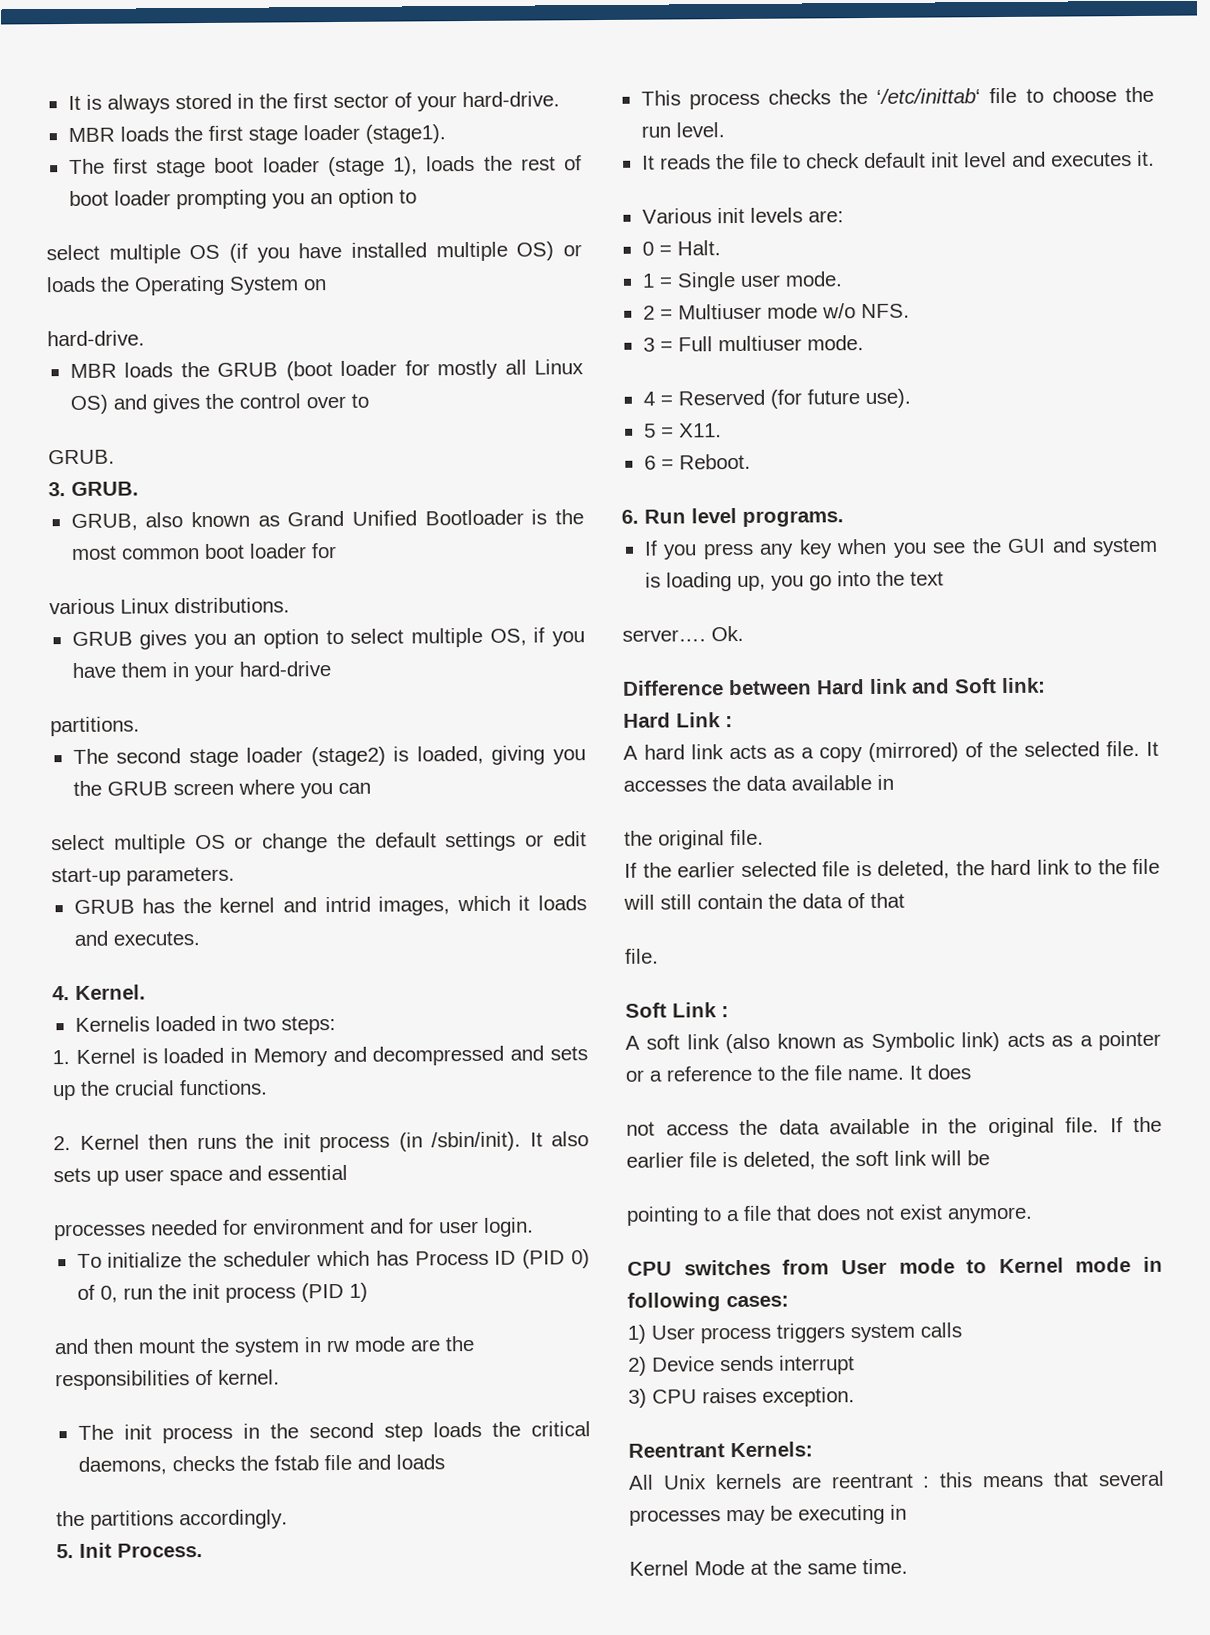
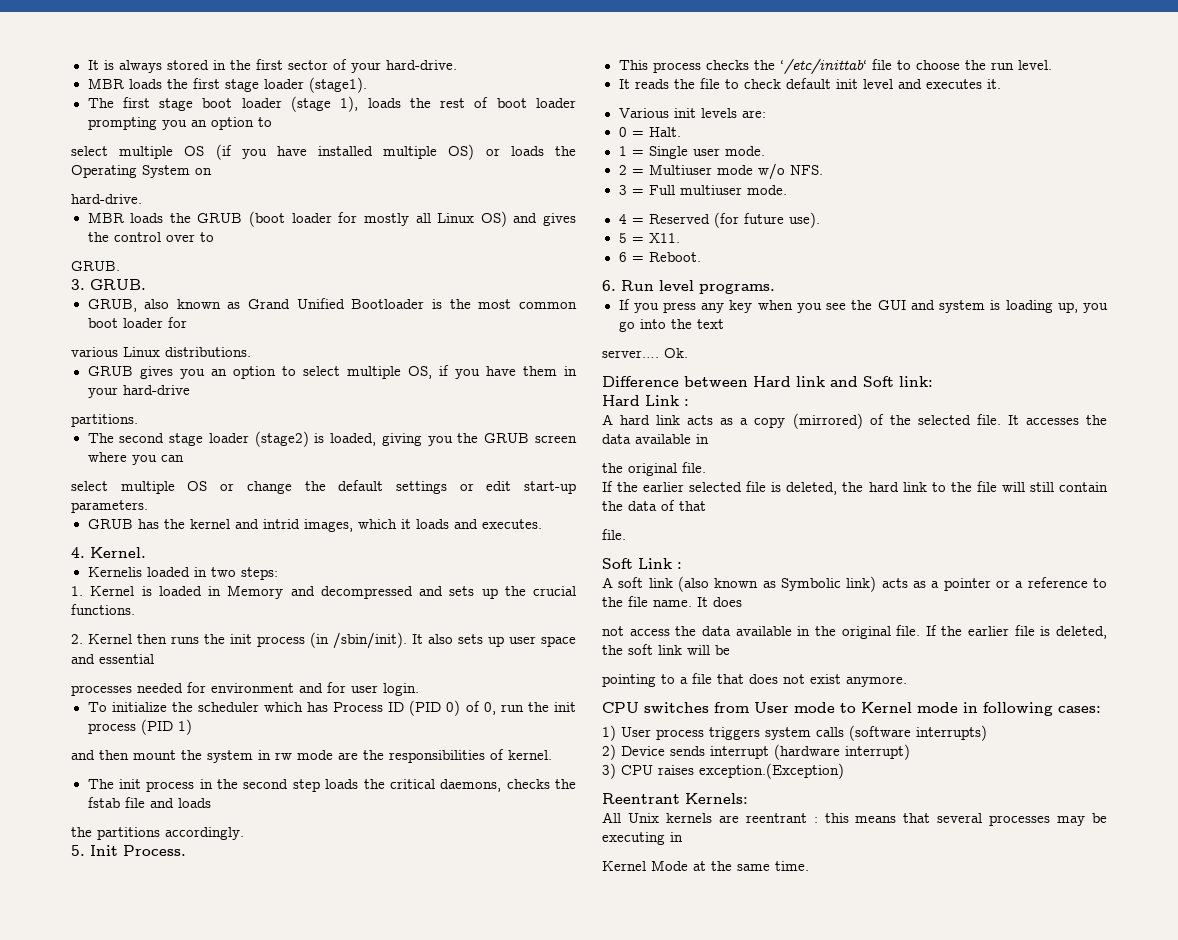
- 1) User process triggers system calls
+ 1) User process triggers system calls (software interrupts)
- 2) Device sends interrupt
+ 2) Device sends interrupt (hardware interrupt)
- 3) CPU raises exception.
+ 3) CPU raises exception.(Exception)

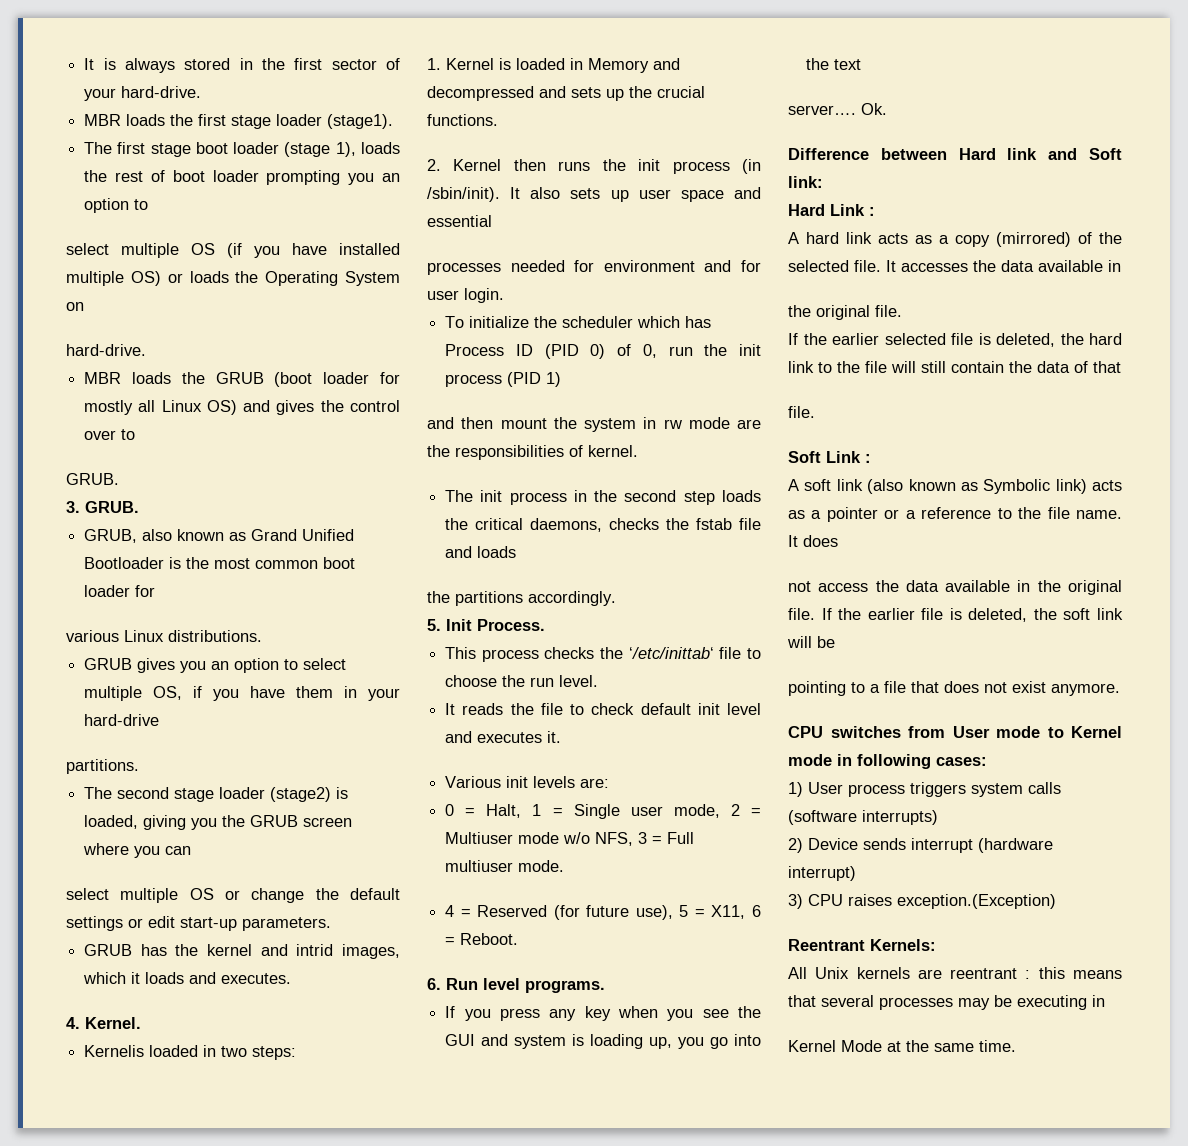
- 0 = Halt.
- 1 = Single user mode.
- 2 = Multiuser mode w/o NFS.
- 3 = Full multiuser mode.
+ 0 = Halt, 1 = Single user mode, 2 = Multiuser mode w/o NFS, 3 = Full multiuser mode.
- 4 = Reserved (for future use).
- 5 = X11.
- 6 = Reboot.
+ 4 = Reserved (for future use), 5 = X11, 6 = Reboot.

